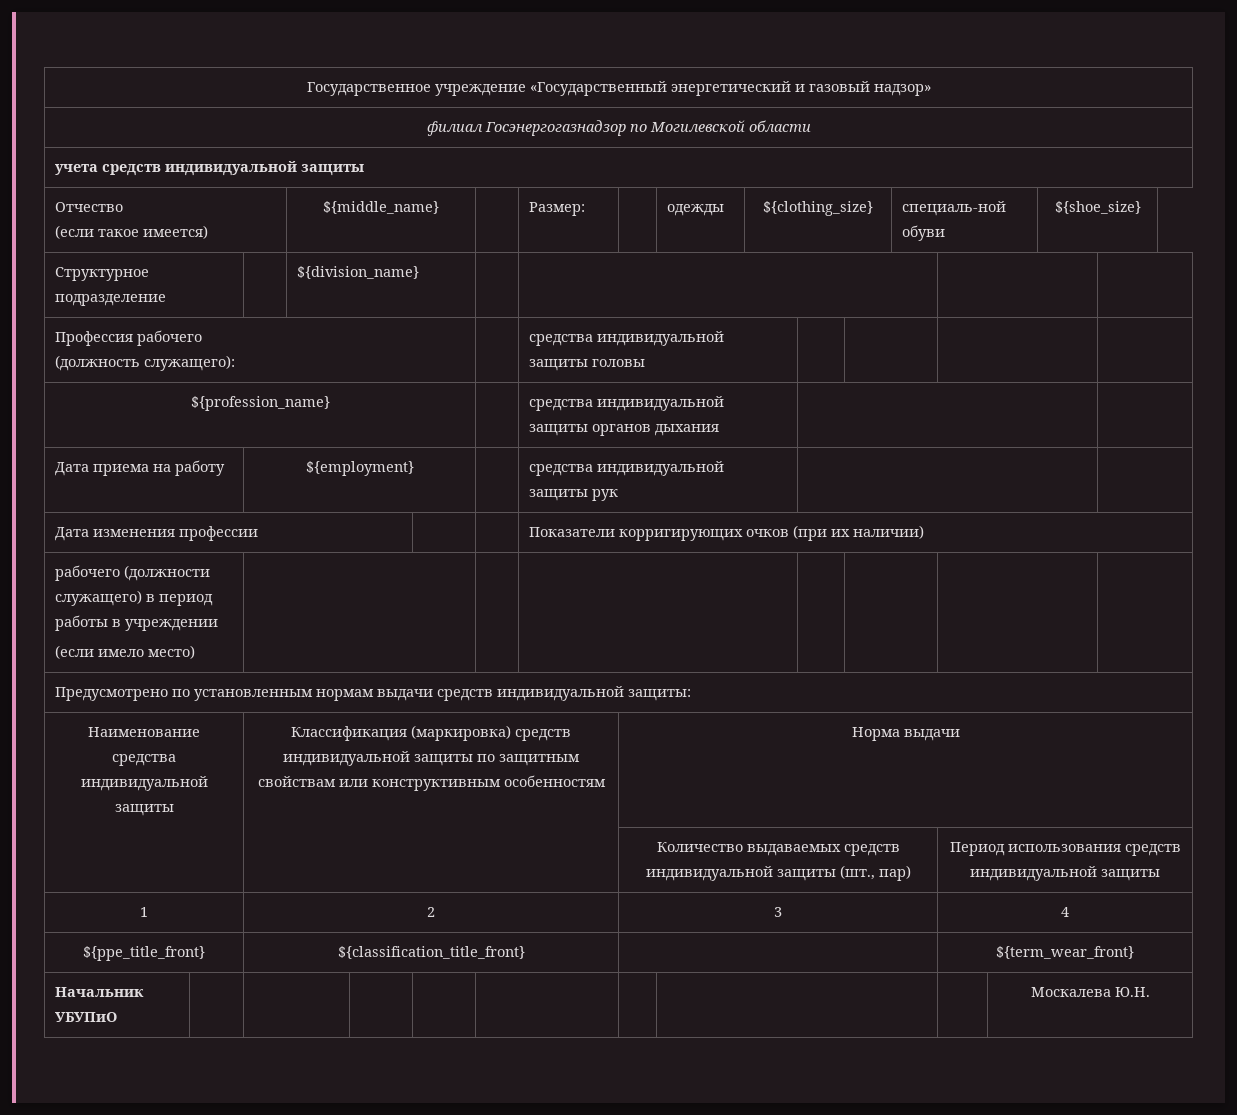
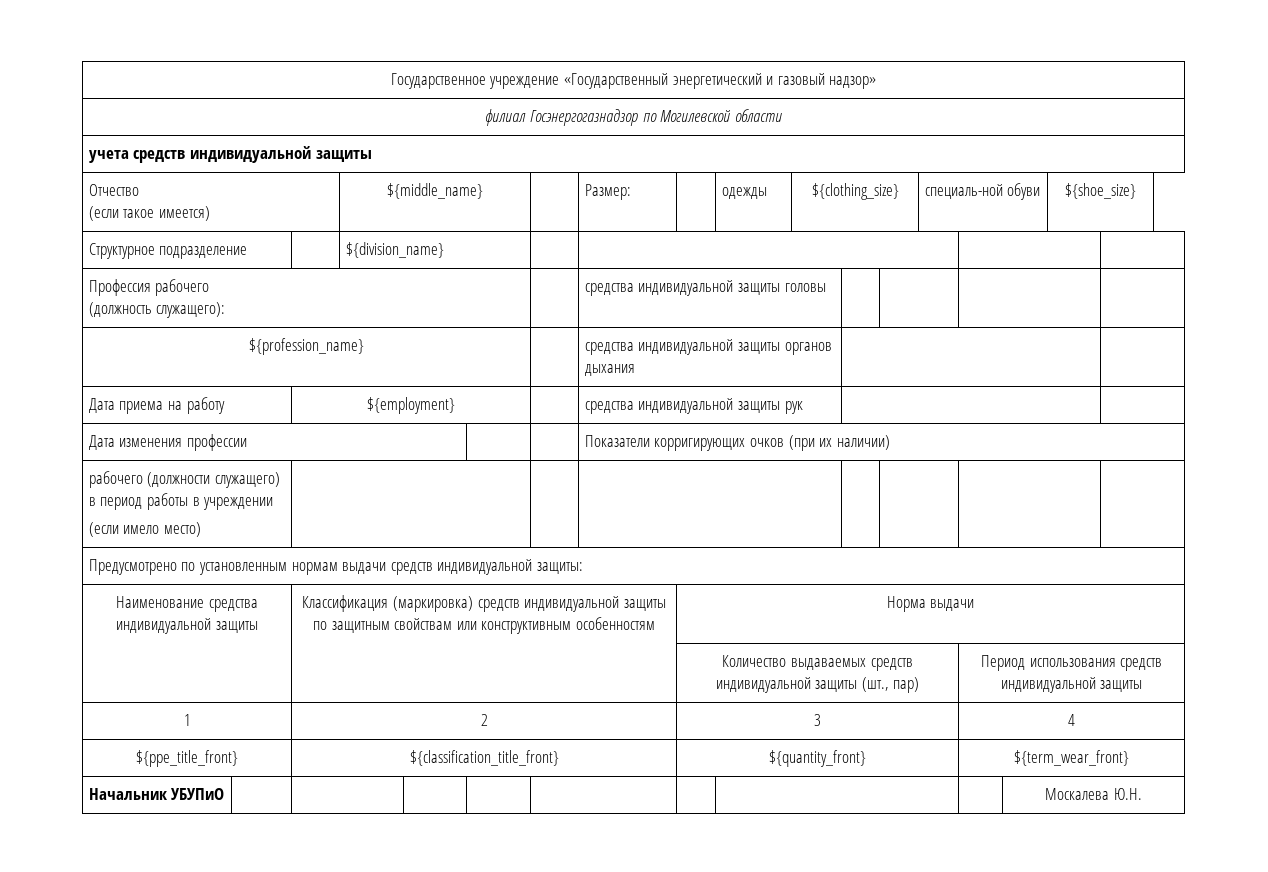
- ${ppe_title_front} | ${classification_title_front} | | ${term_wear_front}
+ ${ppe_title_front} | ${classification_title_front} | ${quantity_front} | ${term_wear_front}

